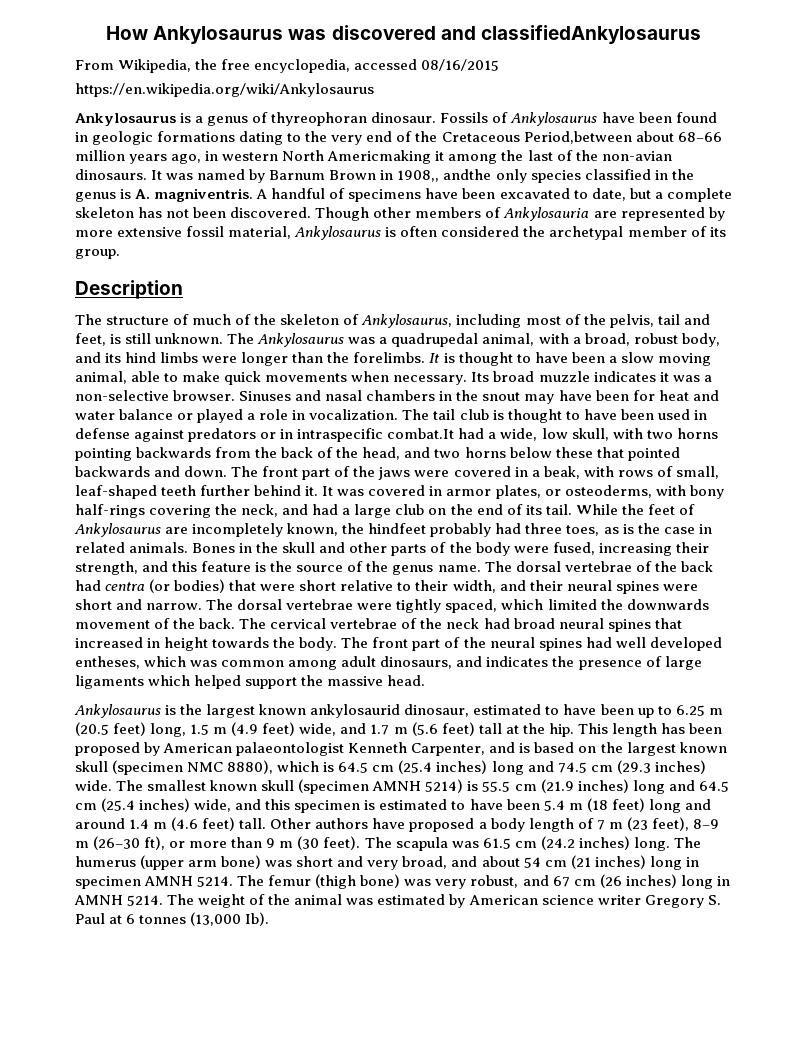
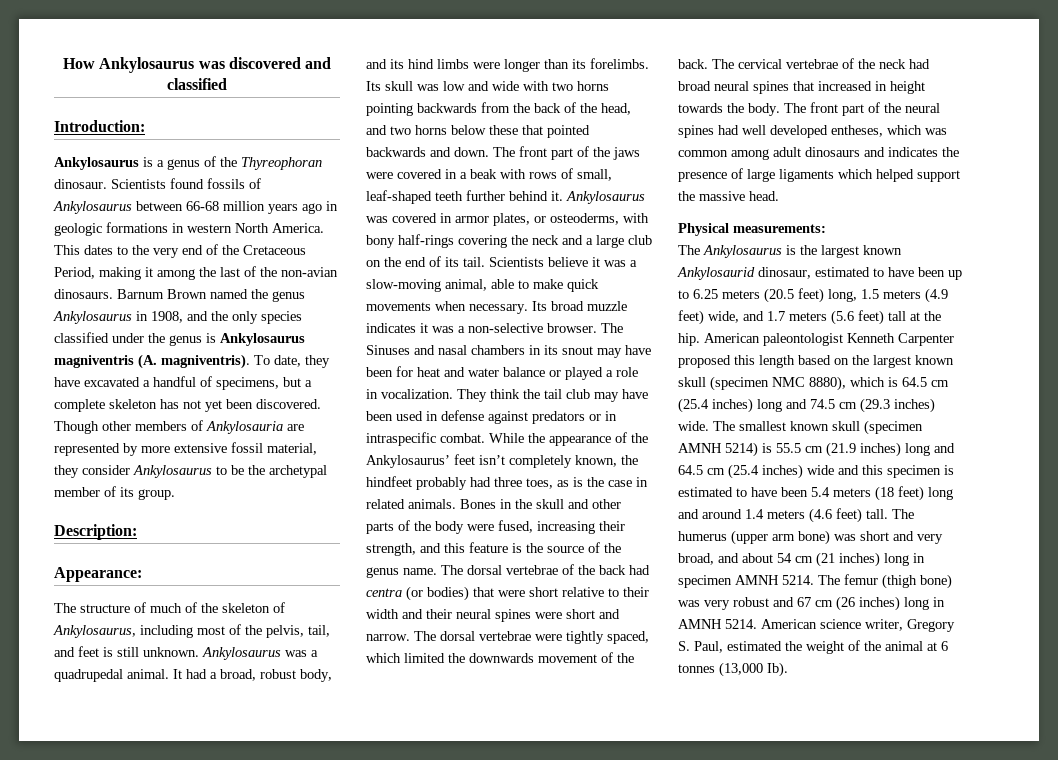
- How Ankylosaurus was discovered and classifiedAnkylosaurus
- From Wikipedia, the free encyclopedia, accessed 08/16/2015
- https://en.wikipedia.org/wiki/Ankylosaurus
+ How Ankylosaurus was discovered and classified
+ Introduction:
- Ankylosaurus is a genus of thyreophoran dinosaur. Fossils of Ankylosaurus have been found in geologic formations dating to the very end of the Cretaceous Period,between about 68–66 million years ago, in western North Americmaking it among the last of the non-avian dinosaurs.
+ Ankylosaurus is a genus of the Thyreophoran dinosaur. Scientists found fossils of Ankylosaurus between 66-68 million years ago in geologic formations in western North America. This dates to the very end of the Cretaceous Period, making it among the last of the non-avian dinosaurs.
- It was named by Barnum Brown in 1908,, andthe only species classified in the genus is A. magniventris. A handful of specimens have been excavated to date, but a complete skeleton has not been discovered.
+ Barnum Brown named the genus Ankylosaurus in 1908, and the only species classified under the genus is Ankylosaurus magniventris (A. magniventris). To date, they have excavated a handful of specimens, but a complete skeleton has not yet been discovered.
- Though other members of Ankylosauria are represented by more extensive fossil material, Ankylosaurus is often considered the archetypal member of its group.
+ Though other members of Ankylosauria are represented by more extensive fossil material, they consider Ankylosaurus to be the archetypal member of its group.
- Description
+ Description:
+ Appearance:
- The structure of much of the skeleton of Ankylosaurus, including most of the pelvis, tail and feet, is still unknown.
+ The structure of much of the skeleton of Ankylosaurus, including most of the pelvis, tail, and feet is still unknown.
- The Ankylosaurus was a quadrupedal animal, with a broad, robust body, and its hind limbs were longer than the forelimbs. It is thought to have been a slow moving animal, able to make quick movements when necessary. Its broad muzzle indicates it was a non-selective browser. Sinuses and nasal chambers in the snout may have been for heat and water balance or played a role in vocalization. The tail club is thought to have been used in defense against predators or in intraspecific combat.It had a wide, low skull, with two horns pointing backwards from the back of the head, and two horns below these that pointed backwards and down.
+ Ankylosaurus was a quadrupedal animal. It had a broad, robust body, and its hind limbs were longer than its forelimbs. Its skull was low and wide with two horns pointing backwards from the back of the head, and two horns below these that pointed backwards and down.
- The front part of the jaws were covered in a beak, with rows of small, leaf-shaped teeth further behind it.
+ The front part of the jaws were covered in a beak with rows of small, leaf-shaped teeth further behind it.
- It was covered in armor plates, or osteoderms, with bony half-rings covering the neck, and had a large club on the end of its tail.
+ Ankylosaurus was covered in armor plates, or osteoderms, with bony half-rings covering the neck and a large club on the end of its tail.
- While the feet of Ankylosaurus are incompletely known, the hindfeet probably had three toes, as is the case in related animals.
+ Scientists believe it was a slow-moving animal, able to make quick movements when necessary. Its broad muzzle indicates it was a non-selective browser. The Sinuses and nasal chambers in its snout may have been for heat and water balance or played a role in vocalization. They think the tail club may have been used in defense against predators or in intraspecific combat. While the appearance of the Ankylosaurus’ feet isn’t completely known, the hindfeet probably had three toes, as is the case in related animals.
- The dorsal vertebrae of the back had centra (or bodies) that were short relative to their width, and their neural spines were short and narrow.
+ The dorsal vertebrae of the back had centra (or bodies) that were short relative to their width and their neural spines were short and narrow.
- The front part of the neural spines had well developed entheses, which was common among adult dinosaurs, and indicates the presence of large ligaments which helped support the massive head.
+ The front part of the neural spines had well developed entheses, which was common among adult dinosaurs and indicates the presence of large ligaments which helped support the massive head.
- Ankylosaurus is the largest known ankylosaurid dinosaur, estimated to have been up to 6.25 m (20.5 feet) long, 1.5 m (4.9 feet) wide, and 1.7 m (5.6 feet) tall at the hip.
+ Physical measurements:
+ The Ankylosaurus is the largest known Ankylosaurid dinosaur, estimated to have been up to 6.25 meters (20.5 feet) long, 1.5 meters (4.9 feet) wide, and 1.7 meters (5.6 feet) tall at the hip.
- This length has been proposed by American palaeontologist Kenneth Carpenter, and is based on the largest known skull (specimen NMC 8880), which is 64.5 cm (25.4 inches) long and 74.5 cm (29.3 inches) wide.
+ American paleontologist Kenneth Carpenter proposed this length based on the largest known skull (specimen NMC 8880), which is 64.5 cm (25.4 inches) long and 74.5 cm (29.3 inches) wide.
- The smallest known skull (specimen AMNH 5214) is 55.5 cm (21.9 inches) long and 64.5 cm (25.4 inches) wide, and this specimen is estimated to have been 5.4 m (18 feet) long and around 1.4 m (4.6 feet) tall.
+ The smallest known skull (specimen AMNH 5214) is 55.5 cm (21.9 inches) long and 64.5 cm (25.4 inches) wide and this specimen is estimated to have been 5.4 meters (18 feet) long and around 1.4 meters (4.6 feet) tall.
- Other authors have proposed a body length of 7 m (23 feet), 8–9 m (26–30 ft), or more than 9 m (30 feet). The scapula was 61.5 cm (24.2 inches) long.
- The femur (thigh bone) was very robust, and 67 cm (26 inches) long in AMNH 5214.
+ The femur (thigh bone) was very robust and 67 cm (26 inches) long in AMNH 5214.
- The weight of the animal was estimated by American science writer Gregory S. Paul at 6 tonnes (13,000 Ib).
+ American science writer, Gregory S. Paul, estimated the weight of the animal at 6 tonnes (13,000 Ib).

